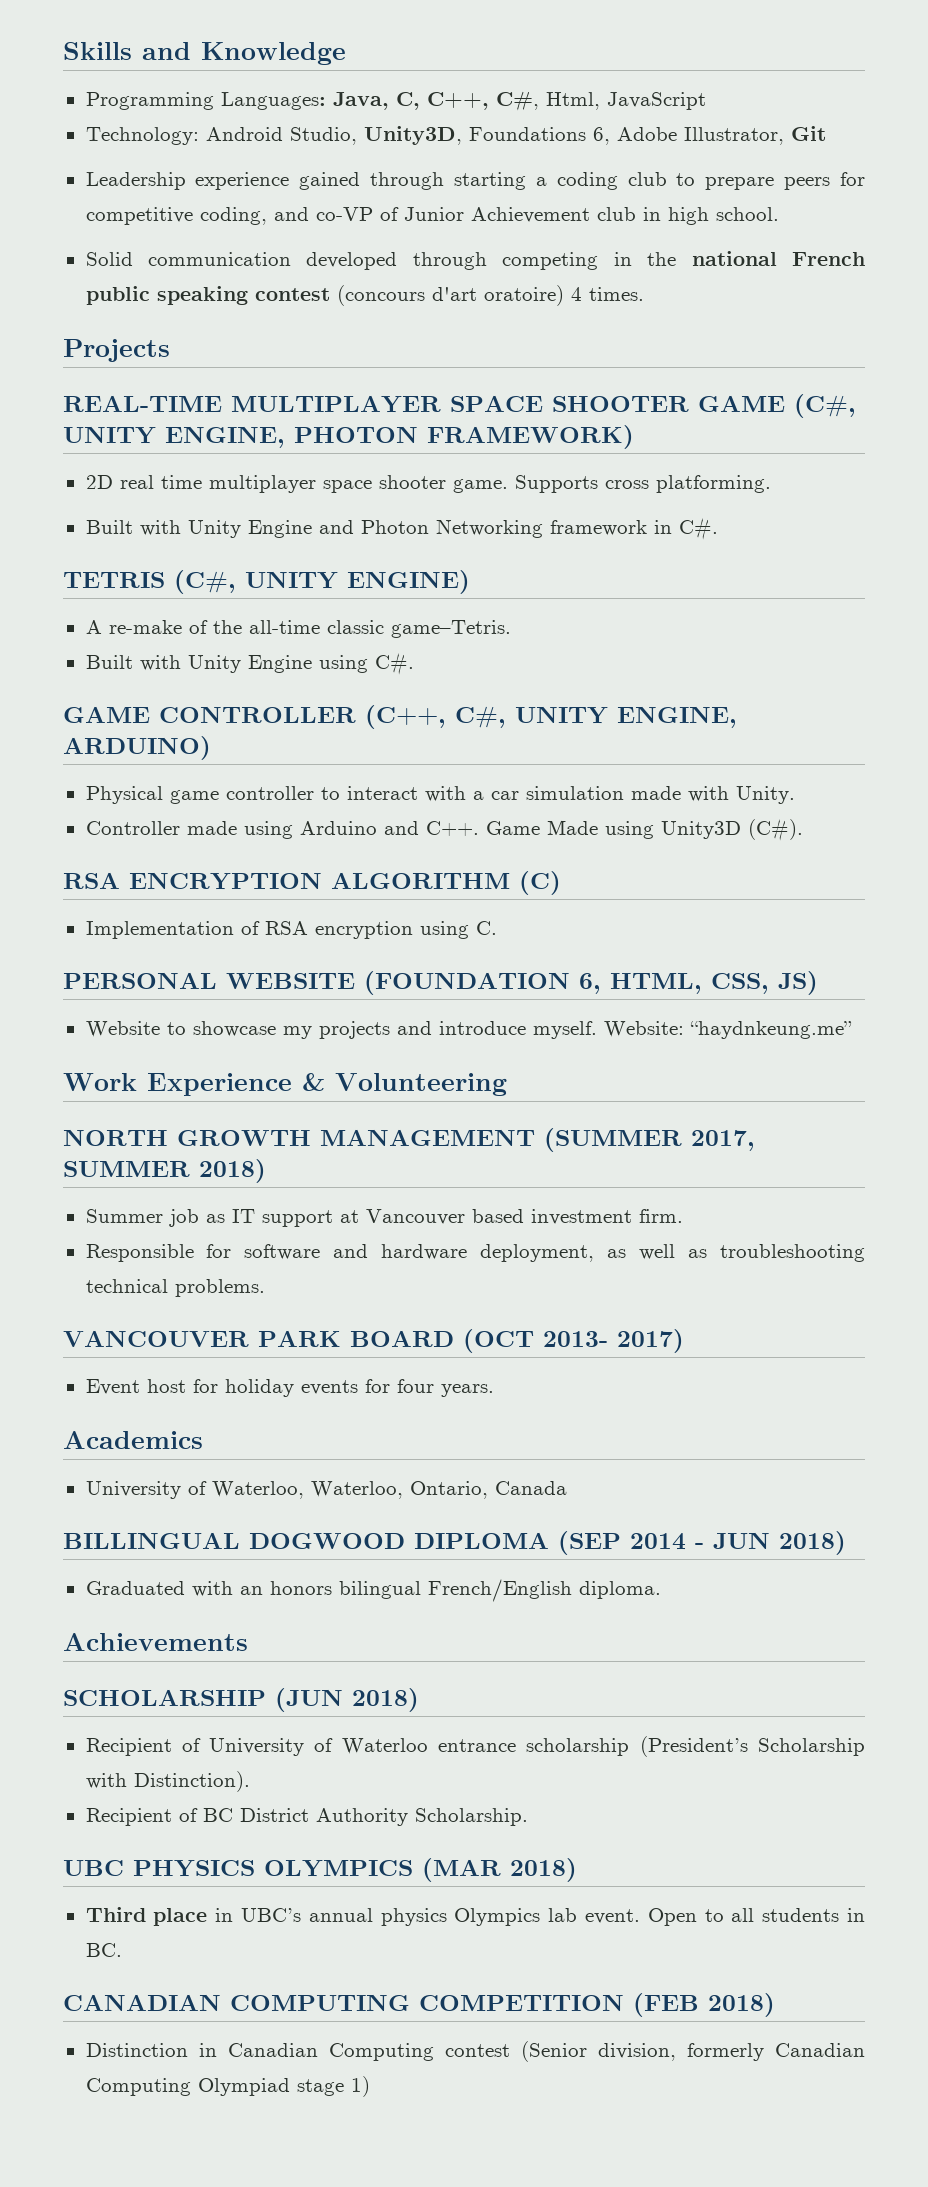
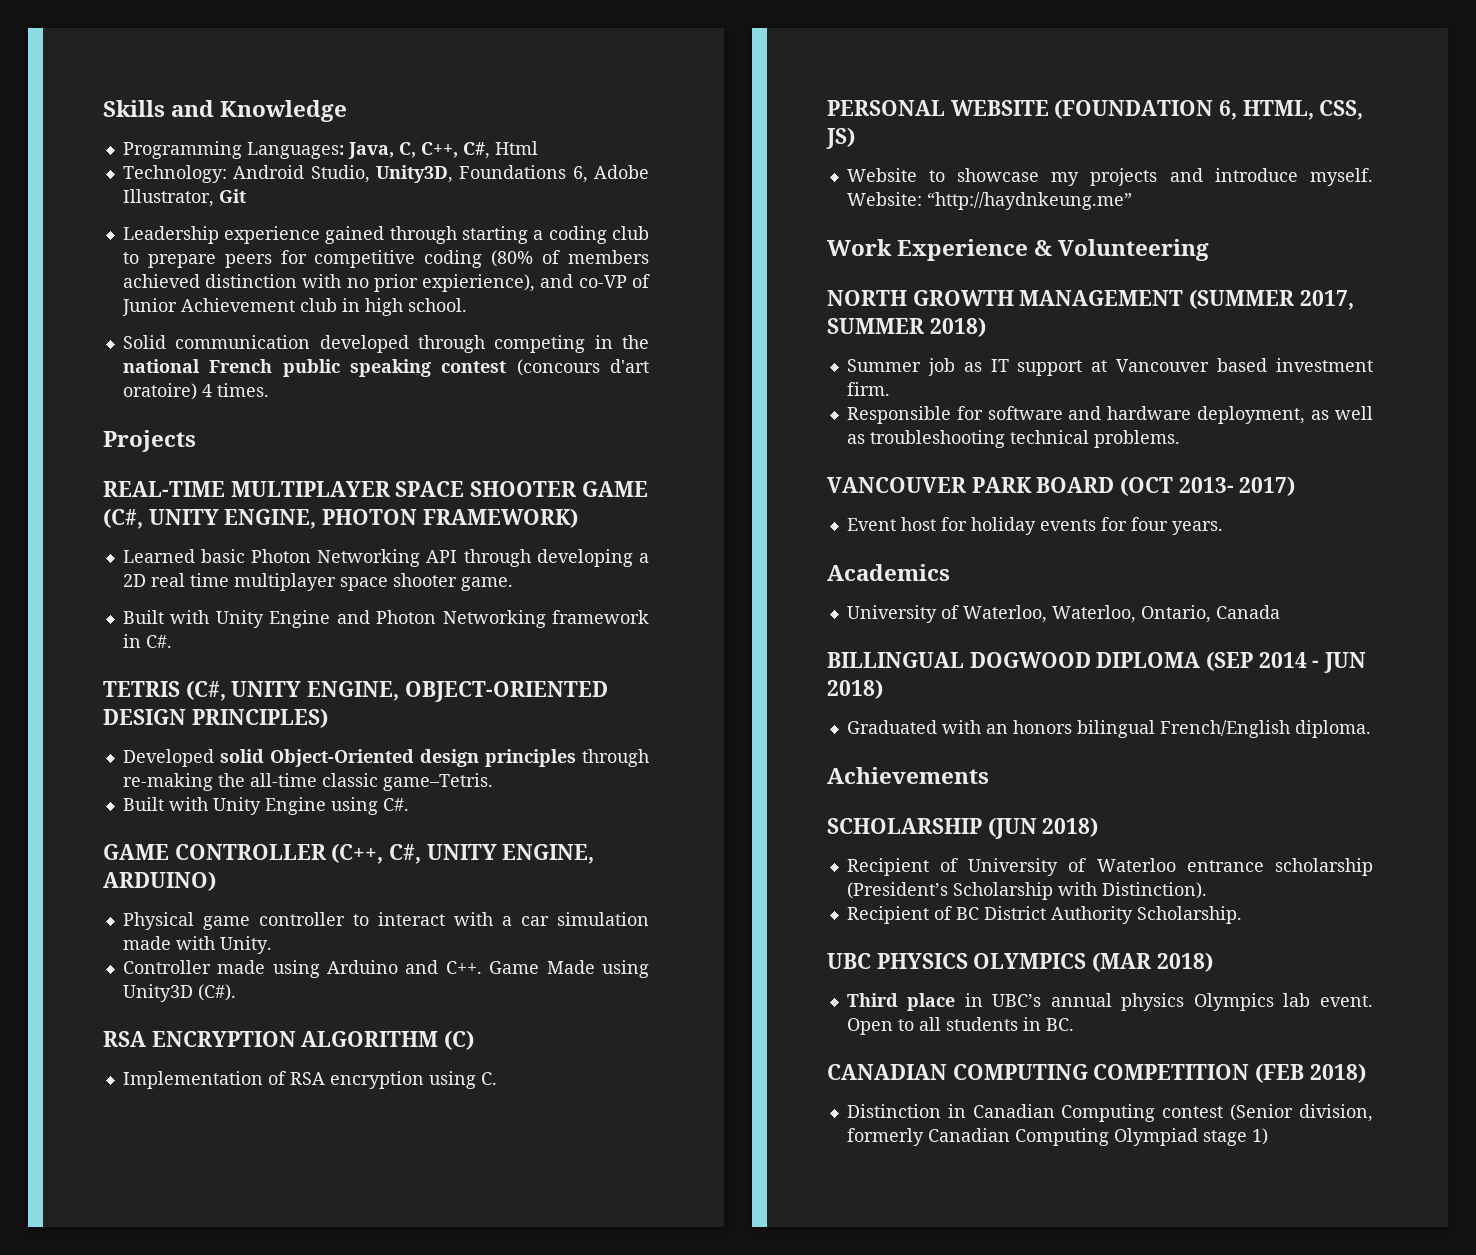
- Programming Languages: Java, C, C++, C#, Html, JavaScript
+ Programming Languages: Java, C, C++, C#, Html
- Leadership experience gained through starting a coding club to prepare peers for competitive coding, and co-VP of Junior Achievement club in high school.
+ Leadership experience gained through starting a coding club to prepare peers for competitive coding (80% of members achieved distinction with no prior expierience), and co-VP of Junior Achievement club in high school.
- 2D real time multiplayer space shooter game. Supports cross platforming.
+ Learned basic Photon Networking API through developing a 2D real time multiplayer space shooter game.
- TETRIS (C#, UNITY ENGINE)
- A re-make of the all-time classic game–Tetris.
+ TETRIS (C#, UNITY ENGINE, OBJECT-ORIENTED DESIGN PRINCIPLES)
+ Developed solid Object-Oriented design principles through re-making the all-time classic game–Tetris.
- Website: “haydnkeung.me”
+ Website: “http://haydnkeung.me”

